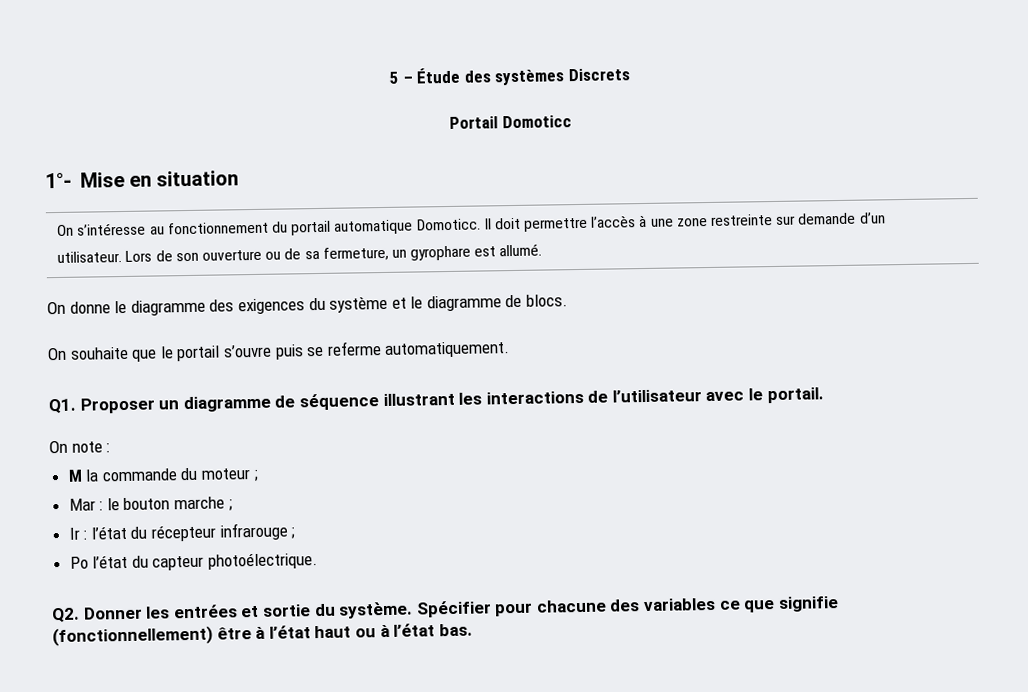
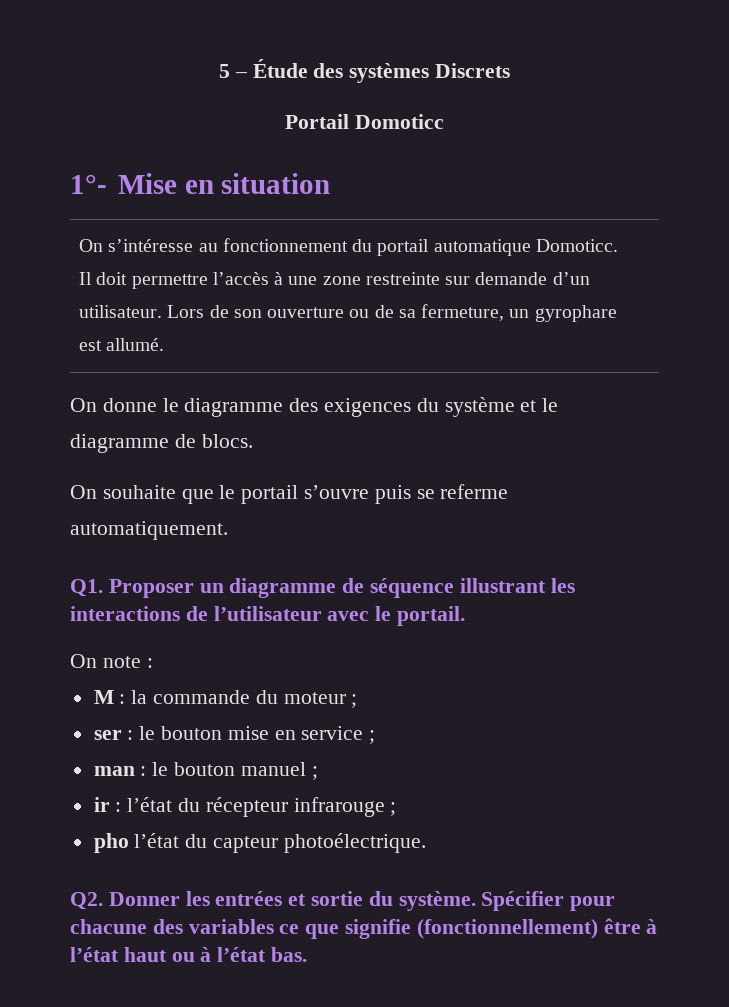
- M la commande du moteur ;
+ M : la commande du moteur ;
- Mar : le bouton marche ;
- Ir : l’état du récepteur infrarouge ;
+ ser : le bouton mise en service ;
+ man : le bouton manuel ;
+ ir : l’état du récepteur infrarouge ;
- Po l’état du capteur photoélectrique.
+ pho l’état du capteur photoélectrique.

